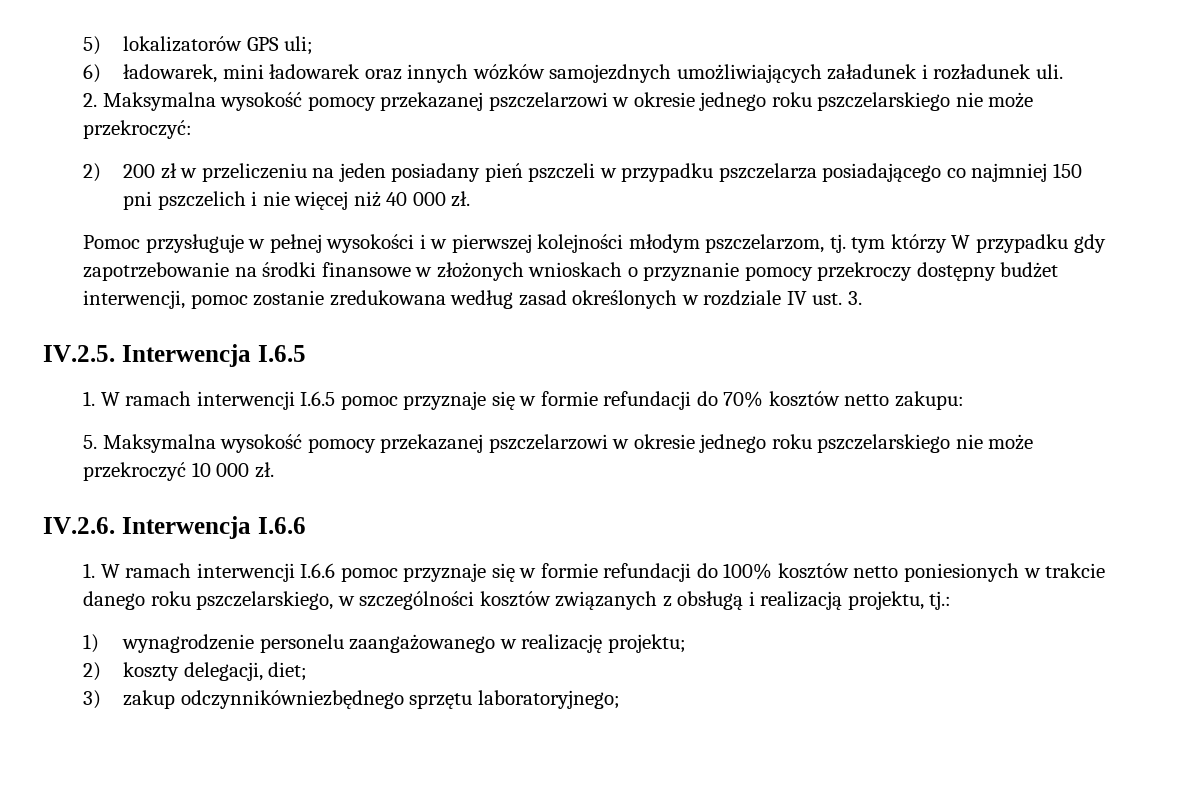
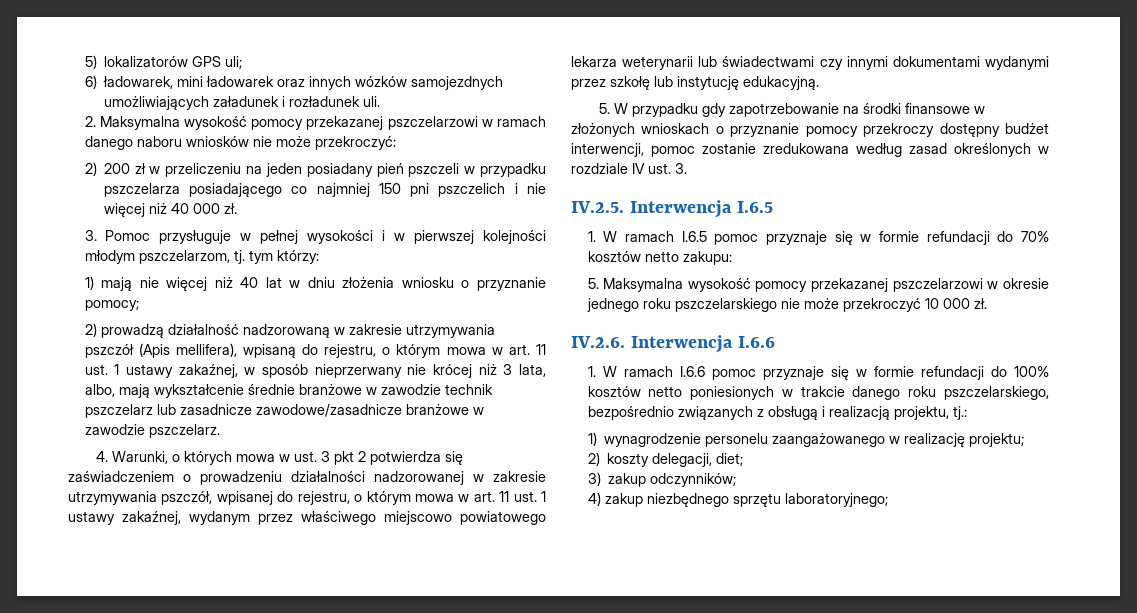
- 2. Maksymalna wysokość pomocy przekazanej pszczelarzowi w okresie jednego roku pszczelarskiego nie może przekroczyć:
+ 2. Maksymalna wysokość pomocy przekazanej pszczelarzowi w ramach danego naboru wniosków nie może przekroczyć:
- Pomoc przysługuje w pełnej wysokości i w pierwszej kolejności młodym pszczelarzom, tj. tym którzy W przypadku gdy zapotrzebowanie na środki finansowe w złożonych wnioskach o przyznanie pomocy przekroczy dostępny budżet interwencji, pomoc zostanie zredukowana według zasad określonych w rozdziale IV ust. 3.
+ 3. Pomoc przysługuje w pełnej wysokości i w pierwszej kolejności młodym pszczelarzom, tj. tym którzy:
+ 1) mają nie więcej niż 40 lat w dniu złożenia wniosku o przyznanie pomocy;
+ 2) prowadzą działalność nadzorowaną w zakresie utrzymywania pszczół (Apis mellifera), wpisaną do rejestru, o którym mowa w art. 11 ust. 1 ustawy zakaźnej, w sposób nieprzerwany nie krócej niż 3 lata, albo, mają wykształcenie średnie branżowe w zawodzie technik pszczelarz lub zasadnicze zawodowe/zasadnicze branżowe w zawodzie pszczelarz.
+ 4. Warunki, o których mowa w ust. 3 pkt 2 potwierdza się zaświadczeniem o prowadzeniu działalności nadzorowanej w zakresie utrzymywania pszczół, wpisanej do rejestru, o którym mowa w art. 11 ust. 1 ustawy zakaźnej, wydanym przez właściwego miejscowo powiatowego lekarza weterynarii lub świadectwami czy innymi dokumentami wydanymi przez szkołę lub instytucję edukacyjną.
+ 5. W przypadku gdy zapotrzebowanie na środki finansowe w złożonych wnioskach o przyznanie pomocy przekroczy dostępny budżet interwencji, pomoc zostanie zredukowana według zasad określonych w rozdziale IV ust. 3.
- 1. W ramach interwencji I.6.5 pomoc przyznaje się w formie refundacji do 70% kosztów netto zakupu:
+ 1. W ramach I.6.5 pomoc przyznaje się w formie refundacji do 70% kosztów netto zakupu:
- 1. W ramach interwencji I.6.6 pomoc przyznaje się w formie refundacji do 100% kosztów netto poniesionych w trakcie danego roku pszczelarskiego, w szczególności kosztów związanych z obsługą i realizacją projektu, tj.:
+ 1. W ramach I.6.6 pomoc przyznaje się w formie refundacji do 100% kosztów netto poniesionych w trakcie danego roku pszczelarskiego, bezpośrednio związanych z obsługą i realizacją projektu, tj.:
- 3) zakup odczynnikówniezbędnego sprzętu laboratoryjnego;
+ 3) zakup odczynników;
+ 4) zakup niezbędnego sprzętu laboratoryjnego;

